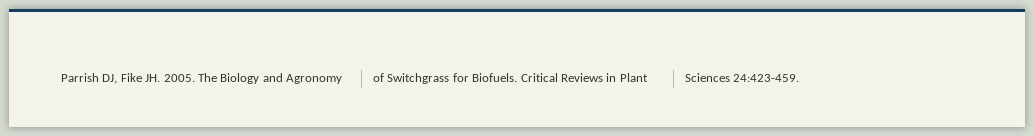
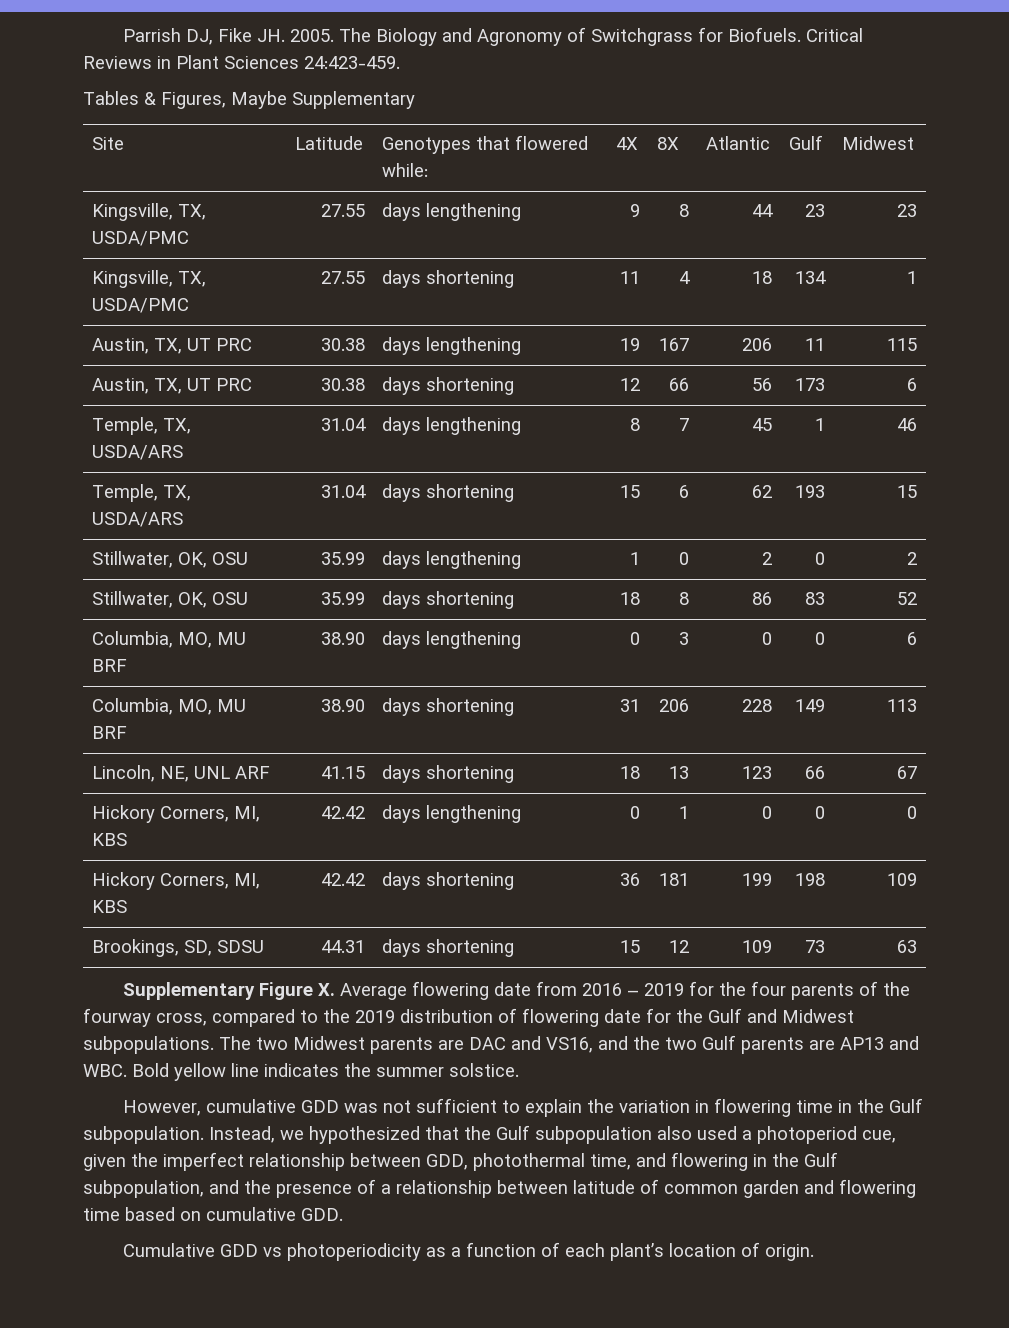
+ Tables & Figures, Maybe Supplementary
+ Site | Latitude | Genotypes that flowered while: | 4X | 8X | Atlantic | Gulf | Midwest
+ Kingsville, TX, USDA/PMC | 27.55 | days lengthening | 9 | 8 | 44 | 23 | 23
+ Kingsville, TX, USDA/PMC | 27.55 | days shortening | 11 | 4 | 18 | 134 | 1
+ Austin, TX, UT PRC | 30.38 | days lengthening | 19 | 167 | 206 | 11 | 115
+ Austin, TX, UT PRC | 30.38 | days shortening | 12 | 66 | 56 | 173 | 6
+ Temple, TX, USDA/ARS | 31.04 | days lengthening | 8 | 7 | 45 | 1 | 46
+ Temple, TX, USDA/ARS | 31.04 | days shortening | 15 | 6 | 62 | 193 | 15
+ Stillwater, OK, OSU | 35.99 | days lengthening | 1 | 0 | 2 | 0 | 2
+ Stillwater, OK, OSU | 35.99 | days shortening | 18 | 8 | 86 | 83 | 52
+ Columbia, MO, MU BRF | 38.90 | days lengthening | 0 | 3 | 0 | 0 | 6
+ Columbia, MO, MU BRF | 38.90 | days shortening | 31 | 206 | 228 | 149 | 113
+ Lincoln, NE, UNL ARF | 41.15 | days shortening | 18 | 13 | 123 | 66 | 67
+ Hickory Corners, MI, KBS | 42.42 | days lengthening | 0 | 1 | 0 | 0 | 0
+ Hickory Corners, MI, KBS | 42.42 | days shortening | 36 | 181 | 199 | 198 | 109
+ Brookings, SD, SDSU | 44.31 | days shortening | 15 | 12 | 109 | 73 | 63
+ Supplementary Figure X. Average flowering date from 2016 – 2019 for the four parents of the fourway cross, compared to the 2019 distribution of flowering date for the Gulf and Midwest subpopulations. The two Midwest parents are DAC and VS16, and the two Gulf parents are AP13 and WBC. Bold yellow line indicates the summer solstice.
+ However, cumulative GDD was not sufficient to explain the variation in flowering time in the Gulf subpopulation. Instead, we hypothesized that the Gulf subpopulation also used a photoperiod cue, given the imperfect relationship between GDD, photothermal time, and flowering in the Gulf subpopulation, and the presence of a relationship between latitude of common garden and flowering time based on cumulative GDD.
+ Cumulative GDD vs photoperiodicity as a function of each plant’s location of origin.

